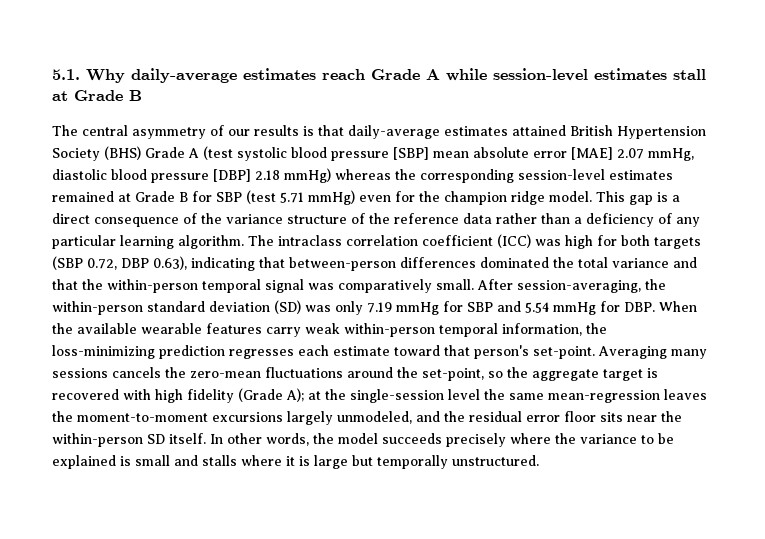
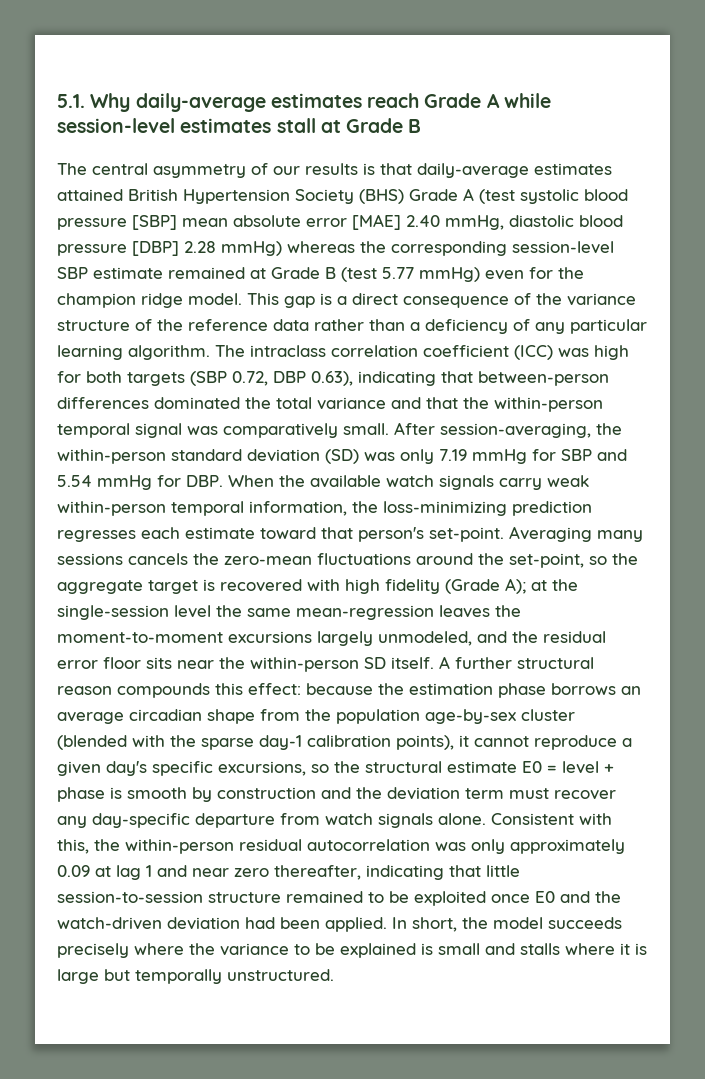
- The central asymmetry of our results is that daily-average estimates attained British Hypertension Society (BHS) Grade A (test systolic blood pressure [SBP] mean absolute error [MAE] 2.07 mmHg, diastolic blood pressure [DBP] 2.18 mmHg) whereas the corresponding session-level estimates remained at Grade B for SBP (test 5.71 mmHg) even for the champion ridge model.
+ The central asymmetry of our results is that daily-average estimates attained British Hypertension Society (BHS) Grade A (test systolic blood pressure [SBP] mean absolute error [MAE] 2.40 mmHg, diastolic blood pressure [DBP] 2.28 mmHg) whereas the corresponding session-level SBP estimate remained at Grade B (test 5.77 mmHg) even for the champion ridge model.
- After session-averaging, the within-person standard deviation (SD) was only 7.19 mmHg for SBP and 5.54 mmHg for DBP. When the available wearable features carry weak within-person temporal information, the loss-minimizing prediction regresses each estimate toward that person's set-point.
+ After session-averaging, the within-person standard deviation (SD) was only 7.19 mmHg for SBP and 5.54 mmHg for DBP. When the available watch signals carry weak within-person temporal information, the loss-minimizing prediction regresses each estimate toward that person's set-point.
- In other words, the model succeeds precisely where the variance to be explained is small and stalls where it is large but temporally unstructured.
+ A further structural reason compounds this effect: because the estimation phase borrows an average circadian shape from the population age-by-sex cluster (blended with the sparse day-1 calibration points), it cannot reproduce a given day's specific excursions, so the structural estimate E0 = level + phase is smooth by construction and the deviation term must recover any day-specific departure from watch signals alone. Consistent with this, the within-person residual autocorrelation was only approximately 0.09 at lag 1 and near zero thereafter, indicating that little session-to-session structure remained to be exploited once E0 and the watch-driven deviation had been applied. In short, the model succeeds precisely where the variance to be explained is small and stalls where it is large but temporally unstructured.

